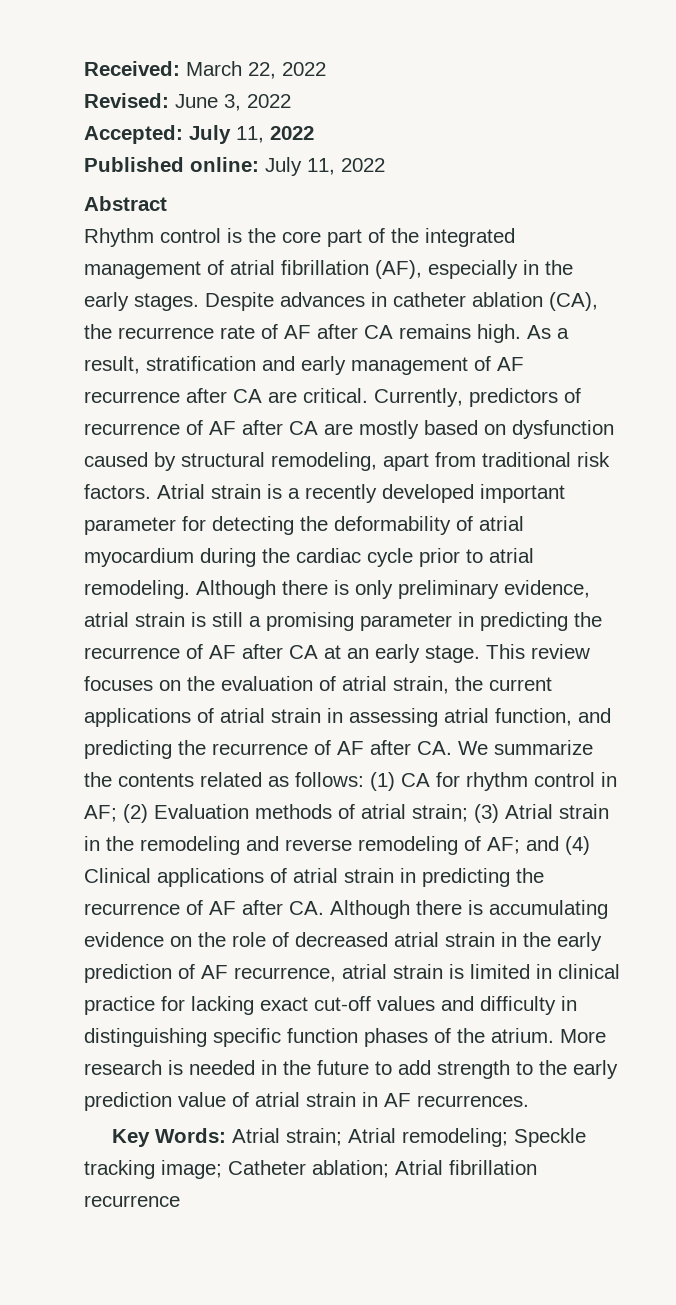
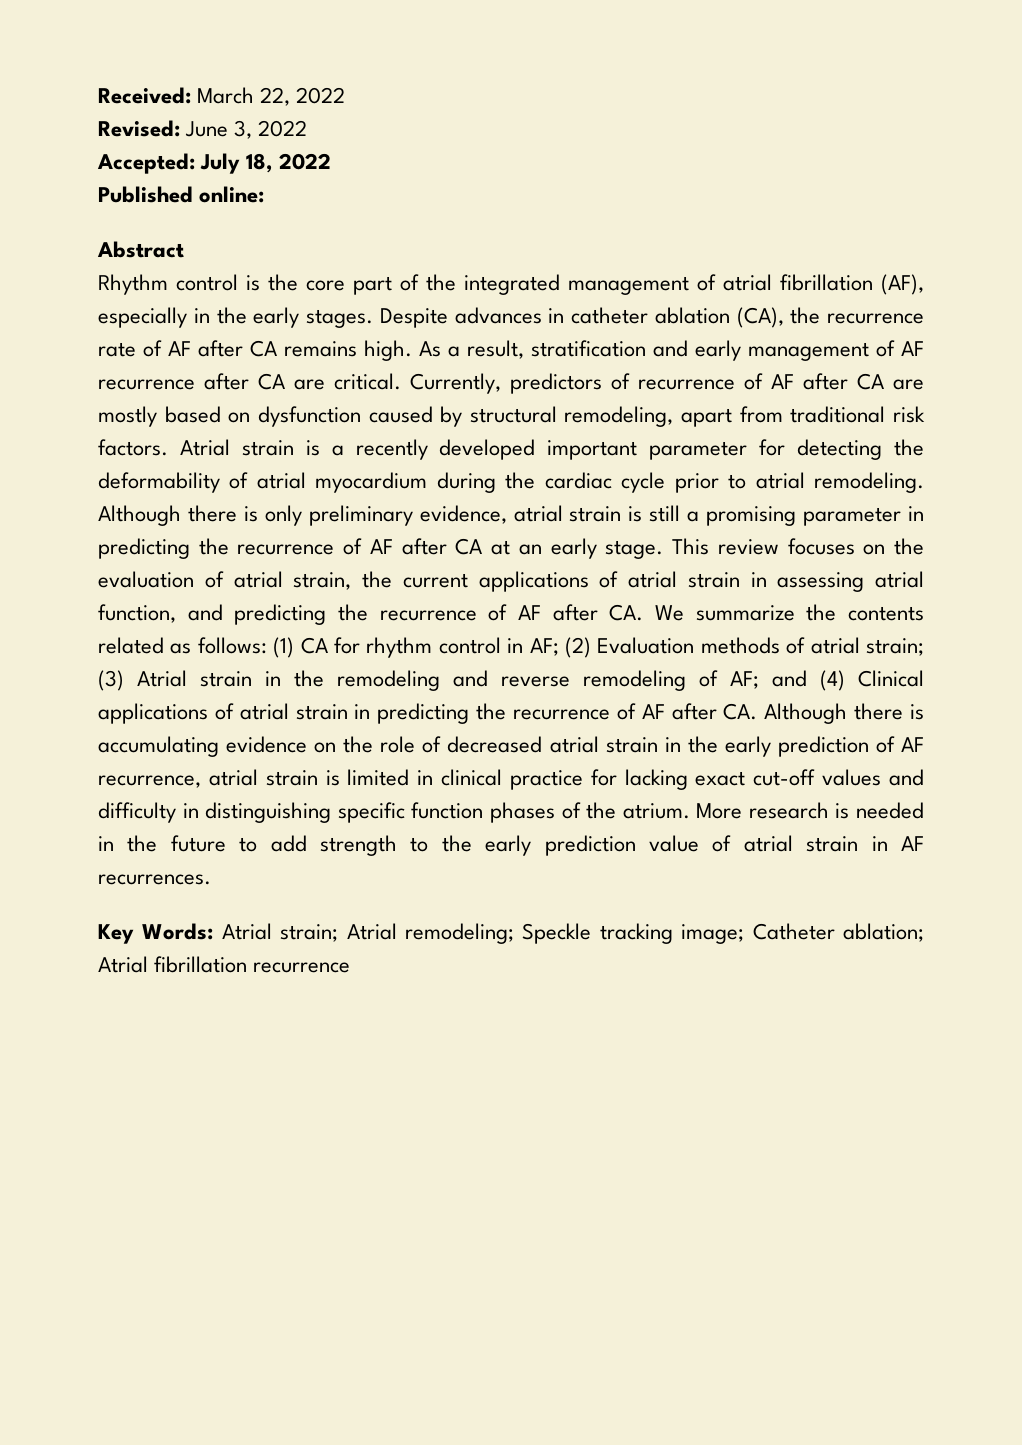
- Accepted: July 11, 2022
+ Accepted: July 18, 2022
- Published online: July 11, 2022
+ Published online:

